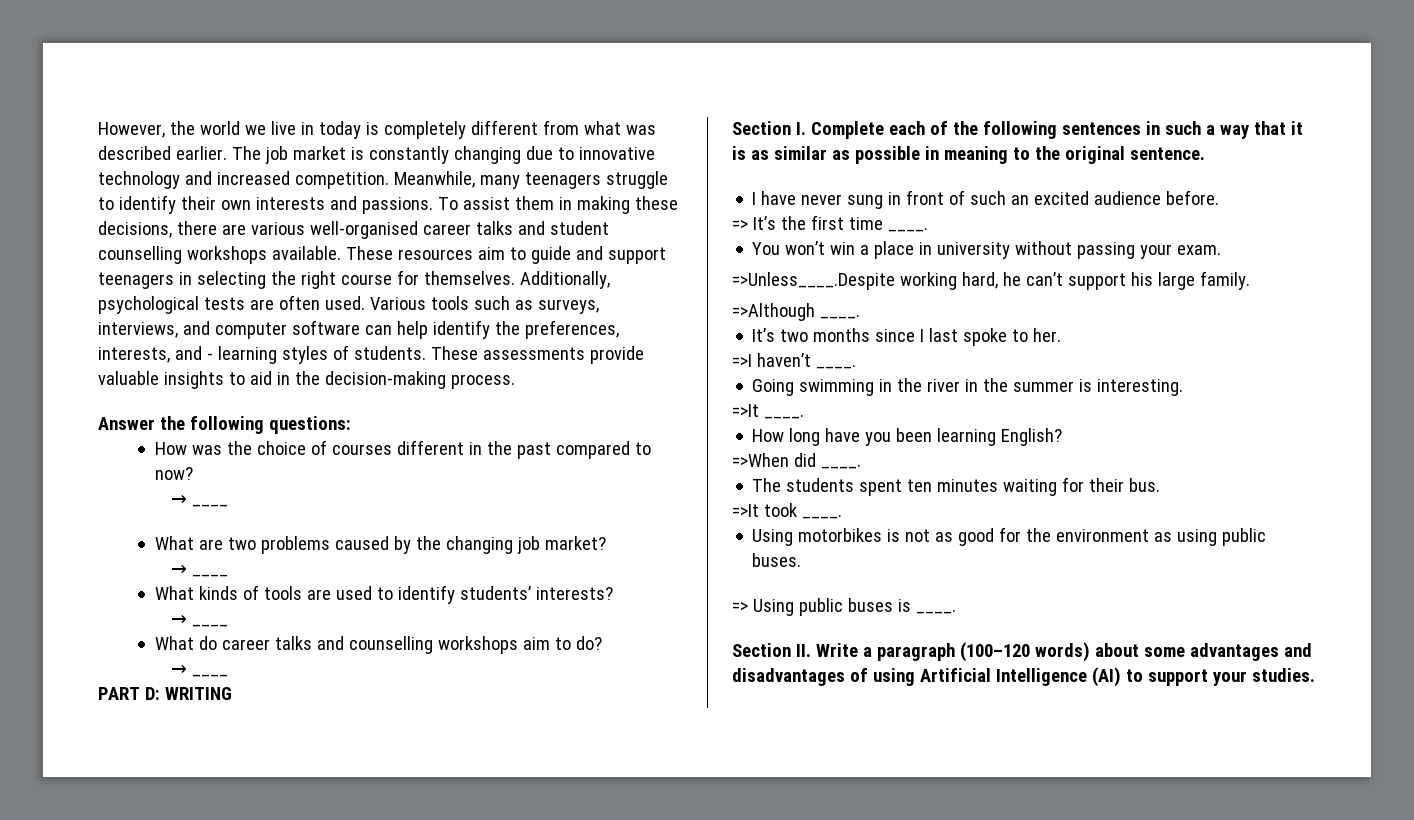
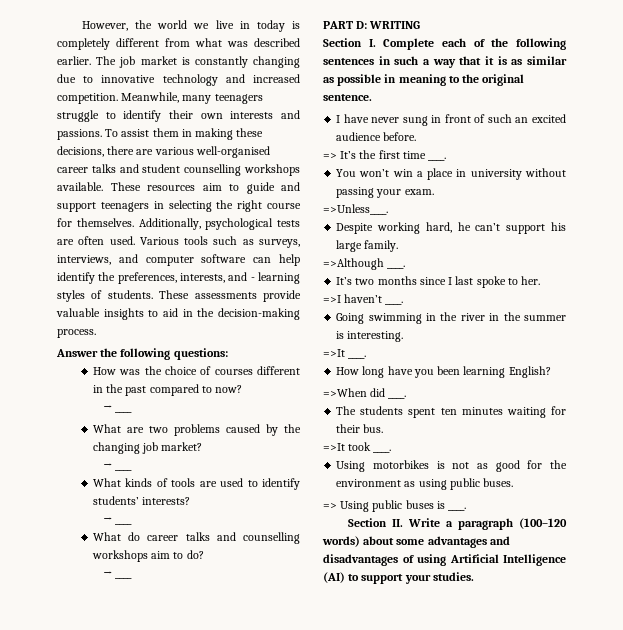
- =>Unless____.Despite working hard, he can’t support his large family.
+ =>Unless____.
+ Despite working hard, he can’t support his large family.

